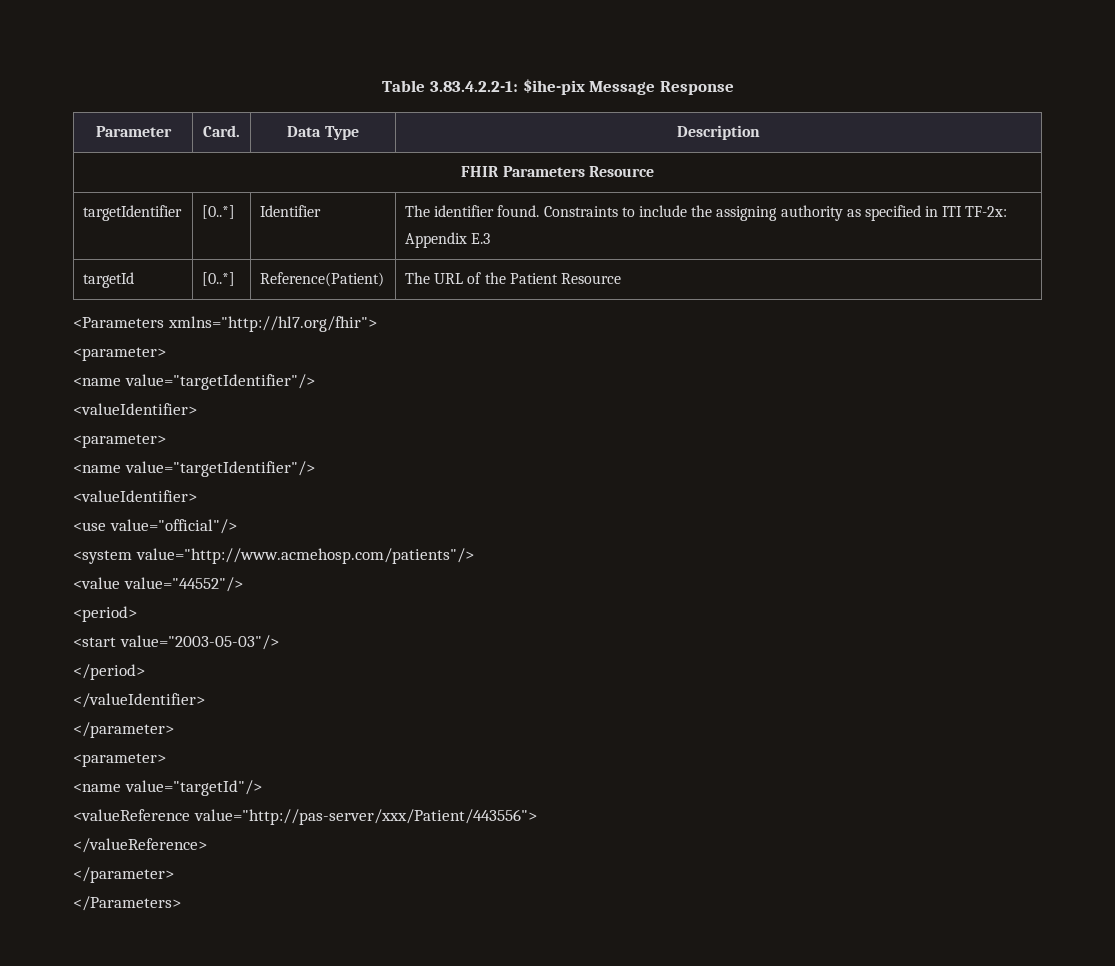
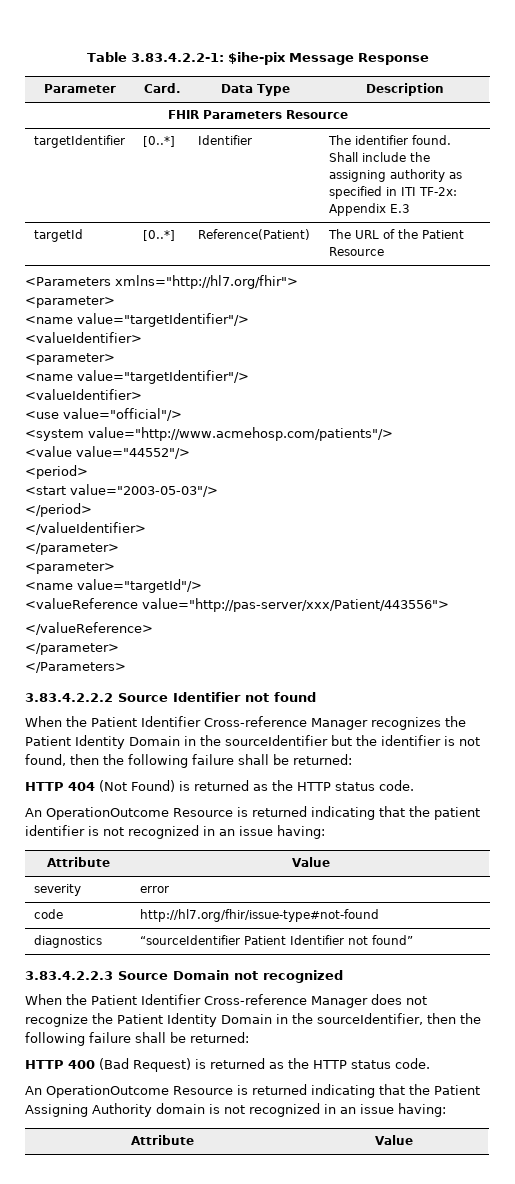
- targetIdentifier | [0..*] | Identifier | The identifier found. Constraints to include the assigning authority as specified in ITI TF-2x: Appendix E.3
+ targetIdentifier | [0..*] | Identifier | The identifier found. Shall include the assigning authority as specified in ITI TF-2x: Appendix E.3
+ 3.83.4.2.2.2 Source Identifier not found
+ When the Patient Identifier Cross-reference Manager recognizes the Patient Identity Domain in the sourceIdentifier but the identifier is not found, then the following failure shall be returned:
+ HTTP 404 (Not Found) is returned as the HTTP status code.
+ An OperationOutcome Resource is returned indicating that the patient identifier is not recognized in an issue having:
+ Attribute | Value
+ severity | error
+ code | http://hl7.org/fhir/issue-type#not-found
+ diagnostics | “sourceIdentifier Patient Identifier not found”
+ 3.83.4.2.2.3 Source Domain not recognized
+ When the Patient Identifier Cross-reference Manager does not recognize the Patient Identity Domain in the sourceIdentifier, then the following failure shall be returned:
+ HTTP 400 (Bad Request) is returned as the HTTP status code.
+ An OperationOutcome Resource is returned indicating that the Patient Assigning Authority domain is not recognized in an issue having:
+ Attribute | Value

